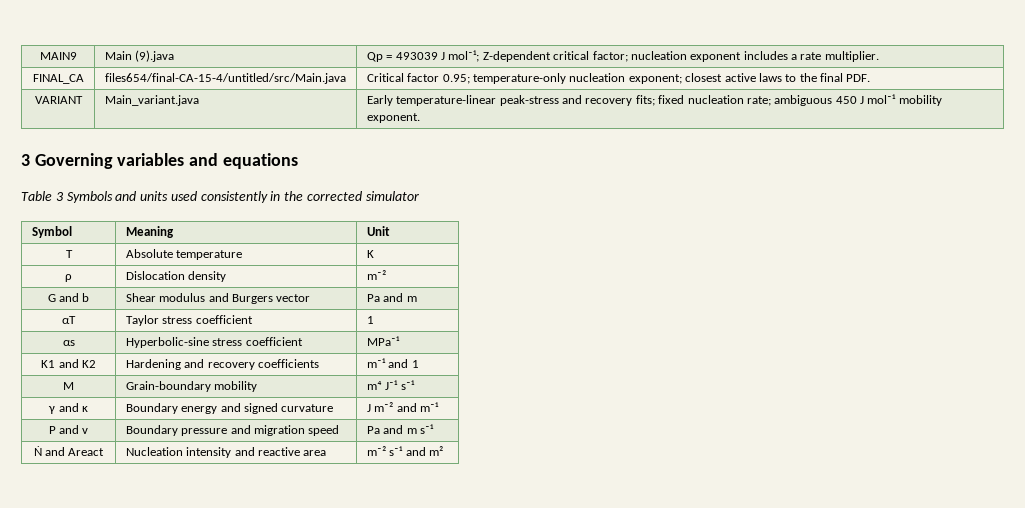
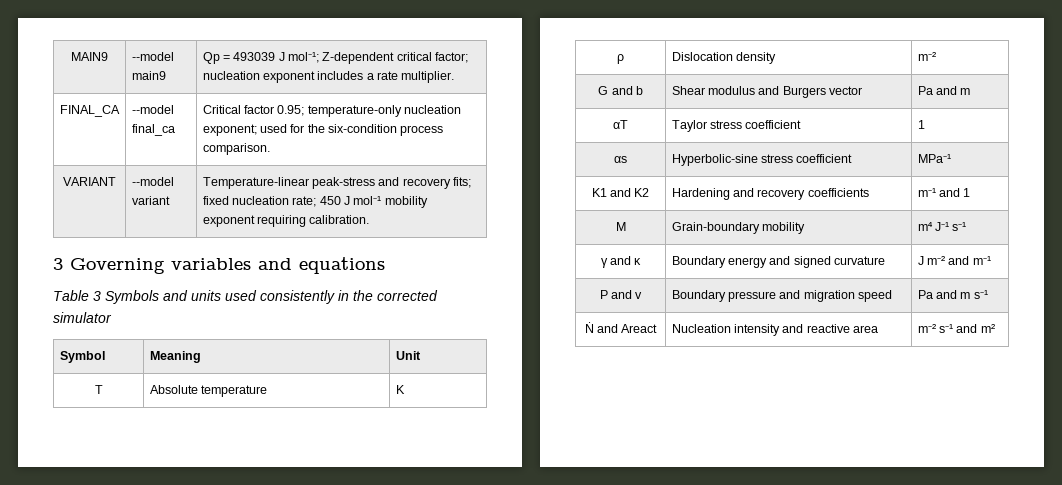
- MAIN9 | Main (9).java | Qp = 493039 J mol⁻¹; Z-dependent critical factor; nucleation exponent includes a rate multiplier.
+ MAIN9 | --model main9 | Qp = 493039 J mol⁻¹; Z-dependent critical factor; nucleation exponent includes a rate multiplier.
- FINAL_CA | files654/final-CA-15-4/untitled/src/Main.java | Critical factor 0.95; temperature-only nucleation exponent; closest active laws to the final PDF.
- VARIANT | Main_variant.java | Early temperature-linear peak-stress and recovery fits; fixed nucleation rate; ambiguous 450 J mol⁻¹ mobility exponent.
+ FINAL_CA | --model final_ca | Critical factor 0.95; temperature-only nucleation exponent; used for the six-condition process comparison.
+ VARIANT | --model variant | Temperature-linear peak-stress and recovery fits; fixed nucleation rate; 450 J mol⁻¹ mobility exponent requiring calibration.

